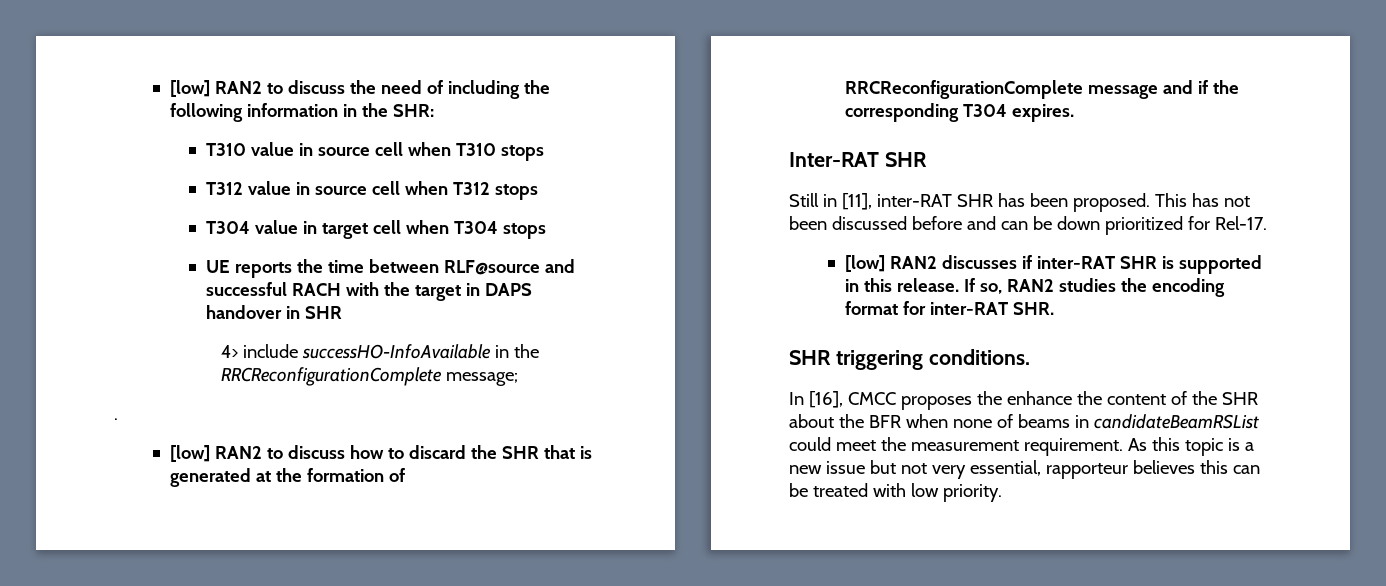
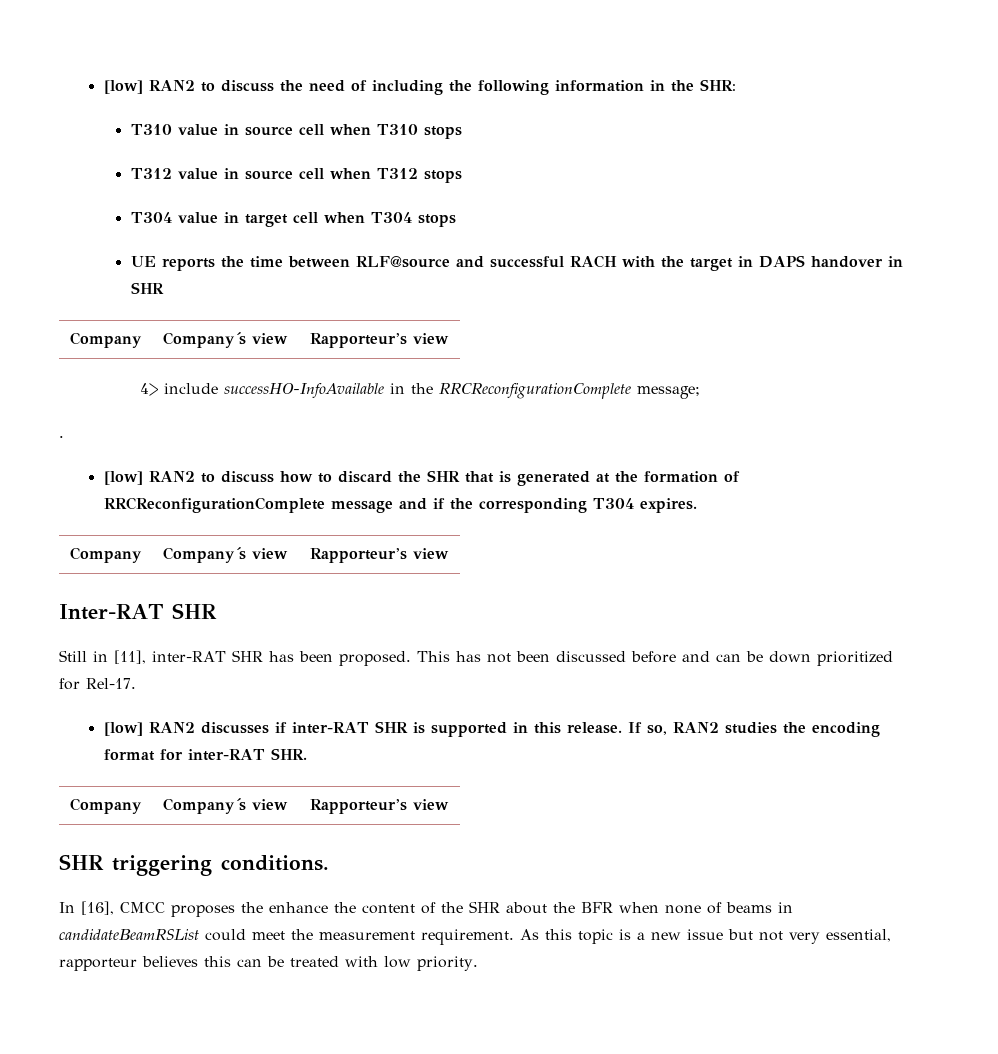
  UE reports the time between RLF@source and successful RACH with the target in DAPS handover in SHR
+ Company | Company´s view | Rapporteur’s view
  [low] RAN2 to discuss how to discard the SHR that is generated at the formation of RRCReconfigurationComplete message and if the corresponding T304 expires.
+ Company | Company´s view | Rapporteur’s view
  If so, RAN2 studies the encoding format for inter-RAT SHR.
+ Company | Company´s view | Rapporteur’s view

